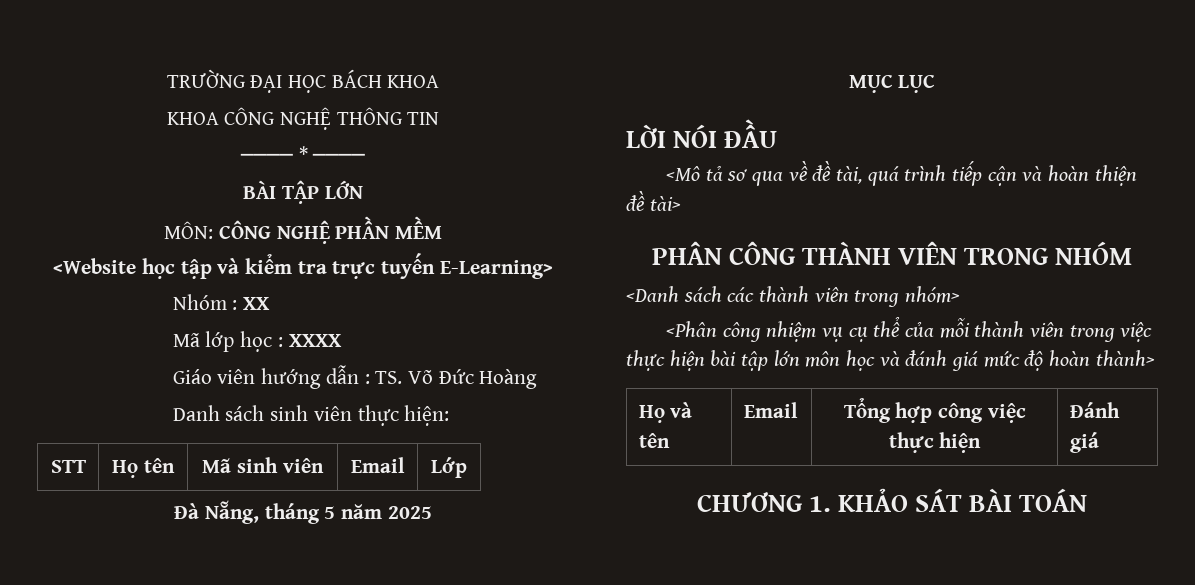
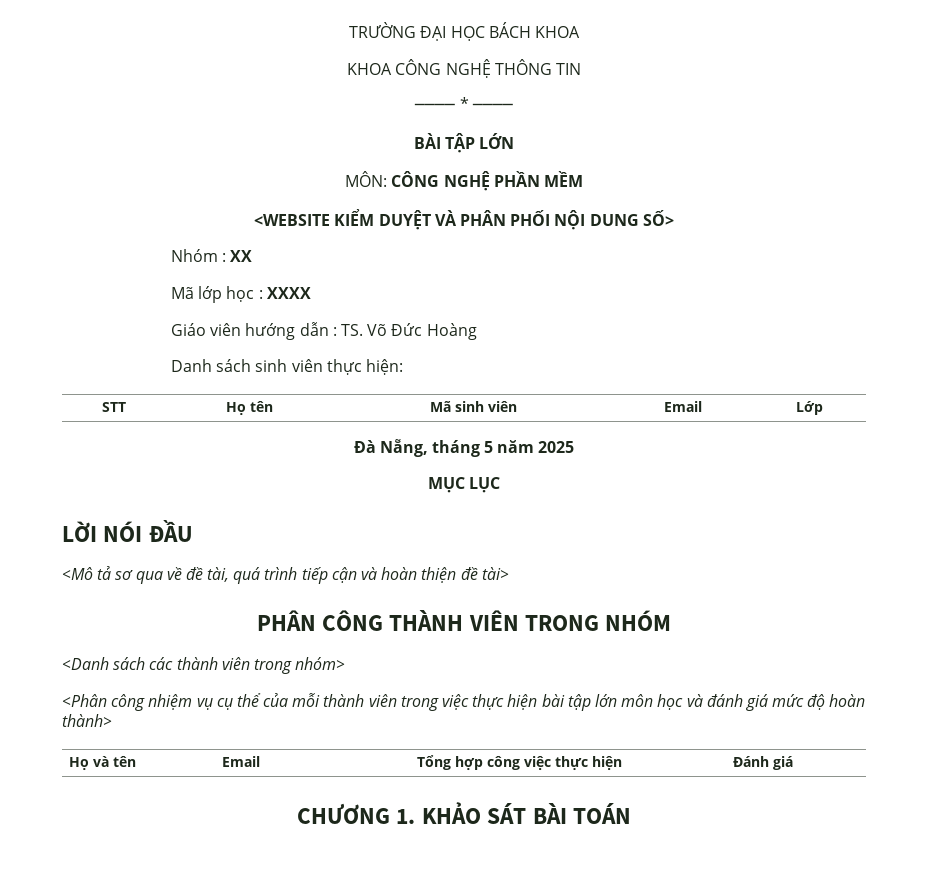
- <Website học tập và kiểm tra trực tuyến E-Learning>
+ <WEBSITE KIỂM DUYỆT VÀ PHÂN PHỐI NỘI DUNG SỐ>

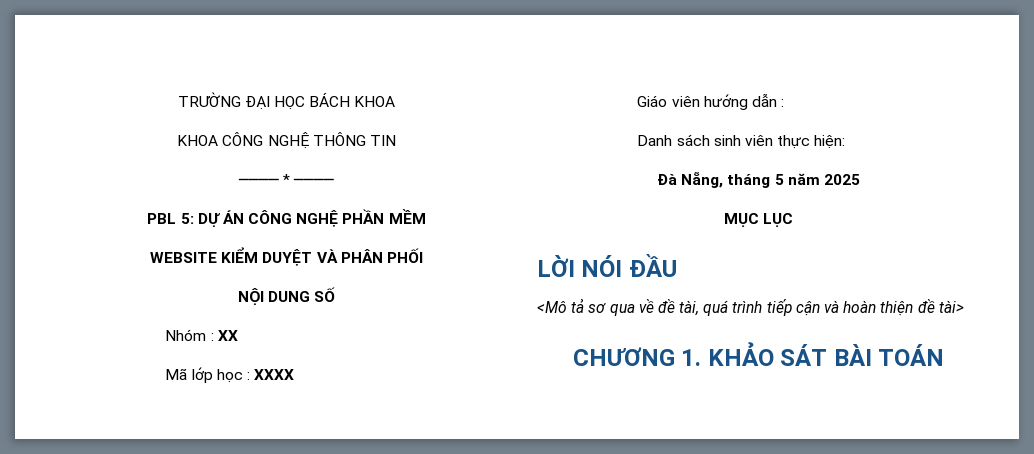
- BÀI TẬP LỚN
- MÔN: CÔNG NGHỆ PHẦN MỀM
+ PBL 5: DỰ ÁN CÔNG NGHỆ PHẦN MỀM
- <WEBSITE KIỂM DUYỆT VÀ PHÂN PHỐI NỘI DUNG SỐ>
+ WEBSITE KIỂM DUYỆT VÀ PHÂN PHỐI
+ NỘI DUNG SỐ
- Giáo viên hướng dẫn : TS. Võ Đức Hoàng
+ Giáo viên hướng dẫn :
- STT | Họ tên | Mã sinh viên | Email | Lớp
- PHÂN CÔNG THÀNH VIÊN TRONG NHÓM
- <Danh sách các thành viên trong nhóm>
- <Phân công nhiệm vụ cụ thể của mỗi thành viên trong việc thực hiện bài tập lớn môn học và đánh giá mức độ hoàn thành>
- Họ và tên | Email | Tổng hợp công việc thực hiện | Đánh giá

